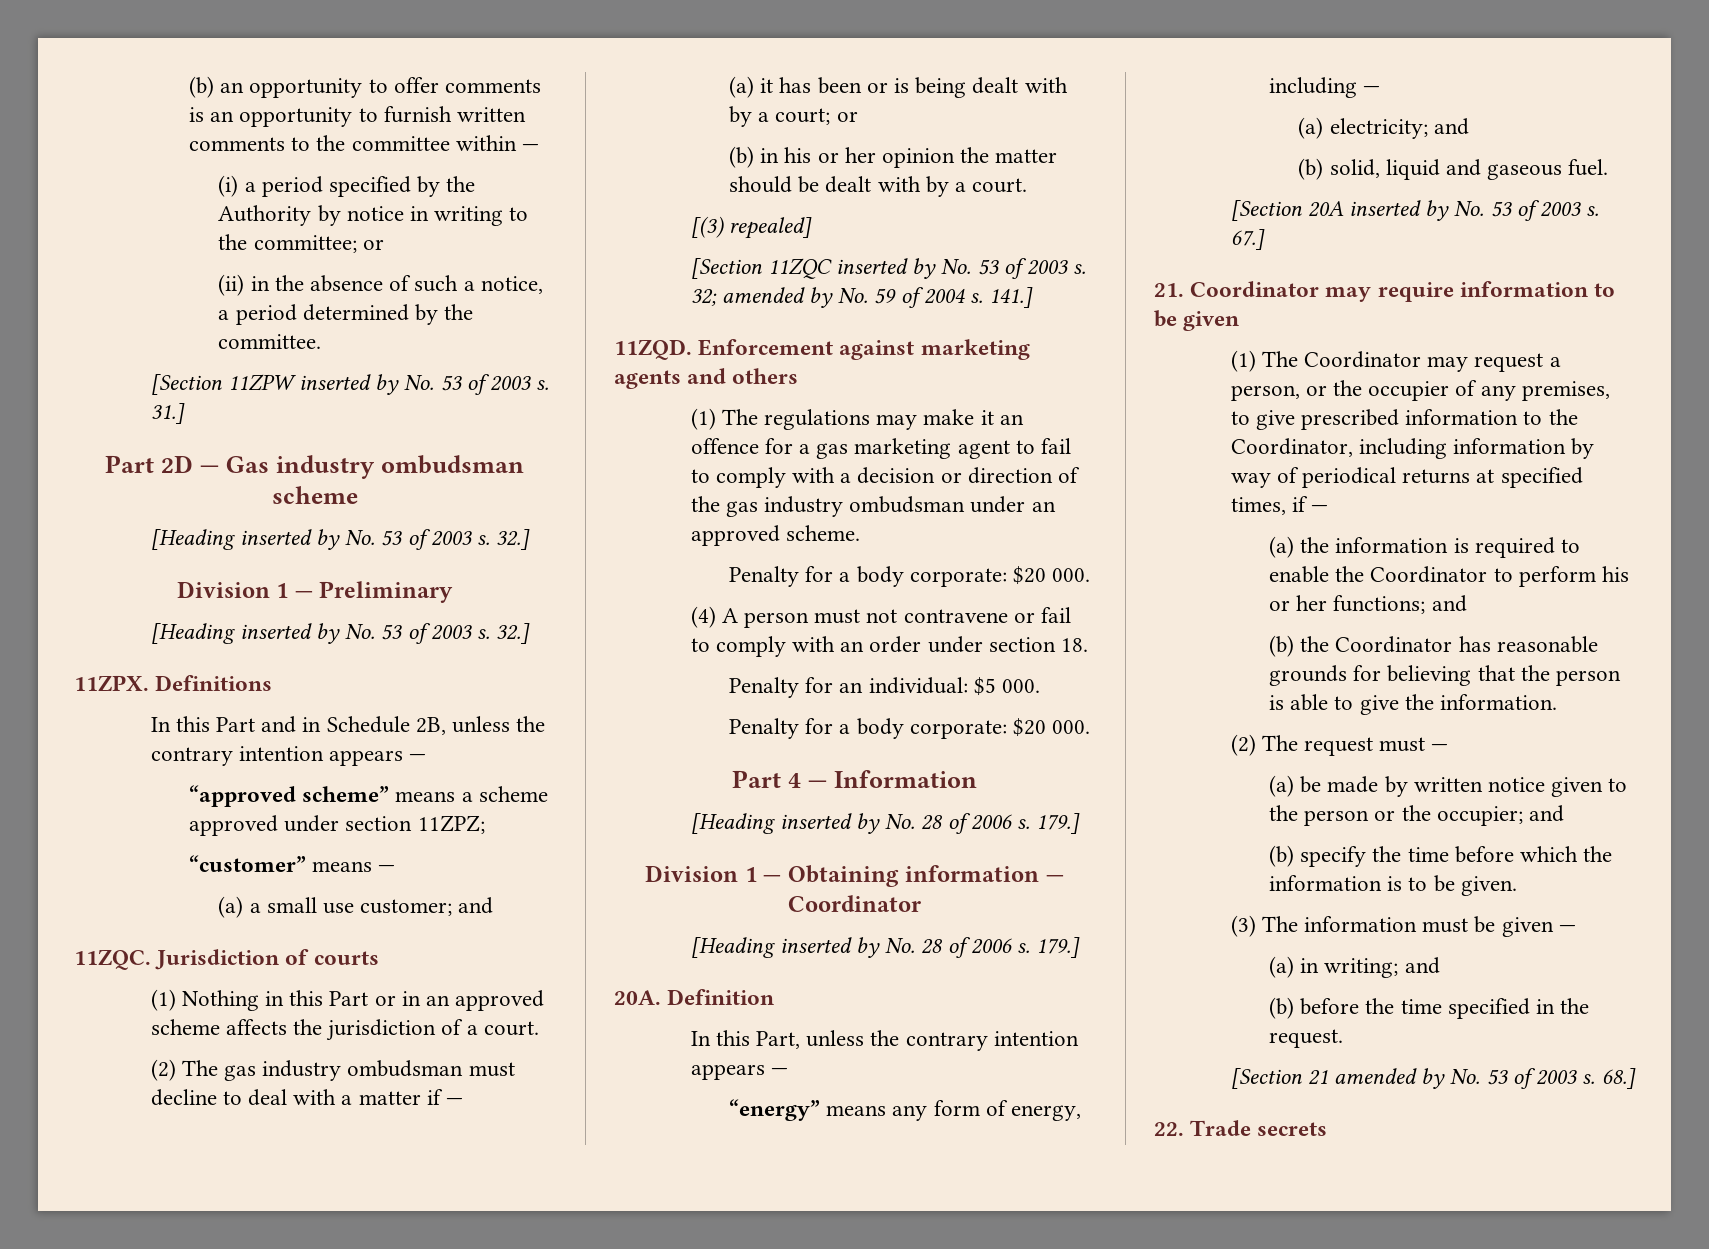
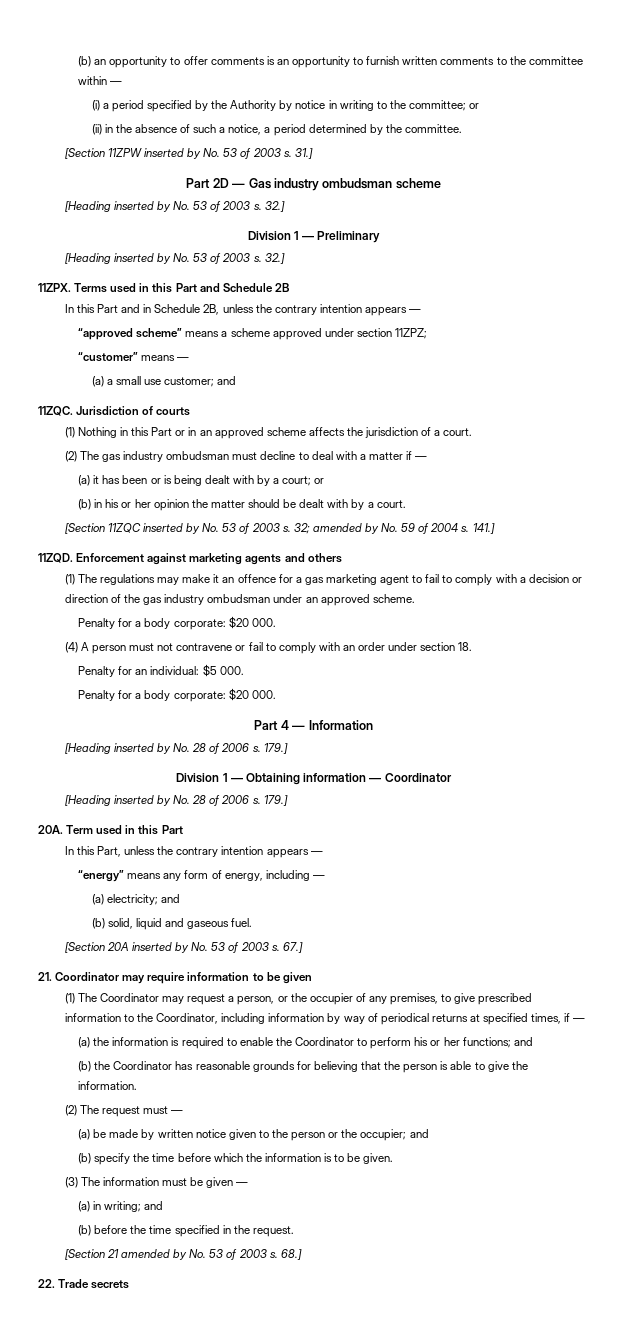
- Definitions
+ Terms used in this Part and Schedule 2B
- [(3) repealed]
- Definition
+ Term used in this Part

